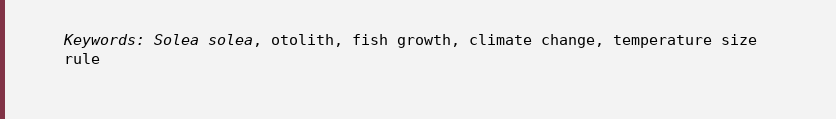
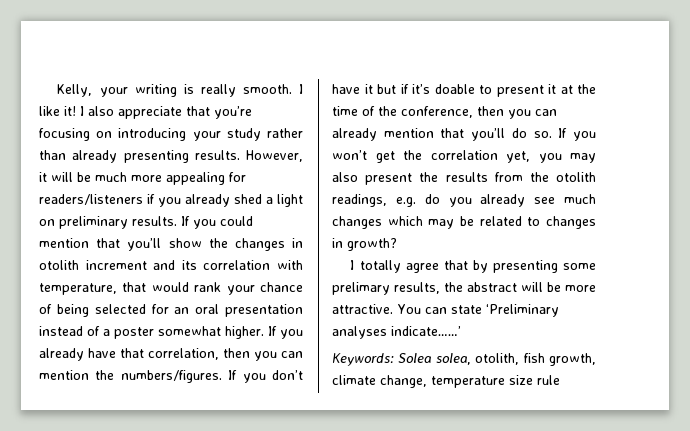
+ Kelly, your writing is really smooth. I like it! I also appreciate that you’re focusing on introducing your study rather than already presenting results. However, it will be much more appealing for readers/listeners if you already shed a light on preliminary results. If you could mention that you’ll show the changes in otolith increment and its correlation with temperature, that would rank your chance of being selected for an oral presentation instead of a poster somewhat higher. If you already have that correlation, then you can mention the numbers/figures. If you don’t have it but if it’s doable to present it at the time of the conference, then you can already mention that you’ll do so. If you won’t get the correlation yet, you may also present the results from the otolith readings, e.g. do you already see much changes which may be related to changes in growth?
+ I totally agree that by presenting some prelimary results, the abstract will be more attractive. You can state ‘Preliminary analyses indicate……’

